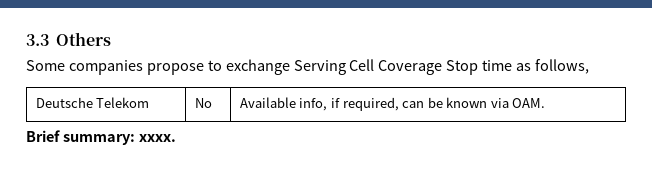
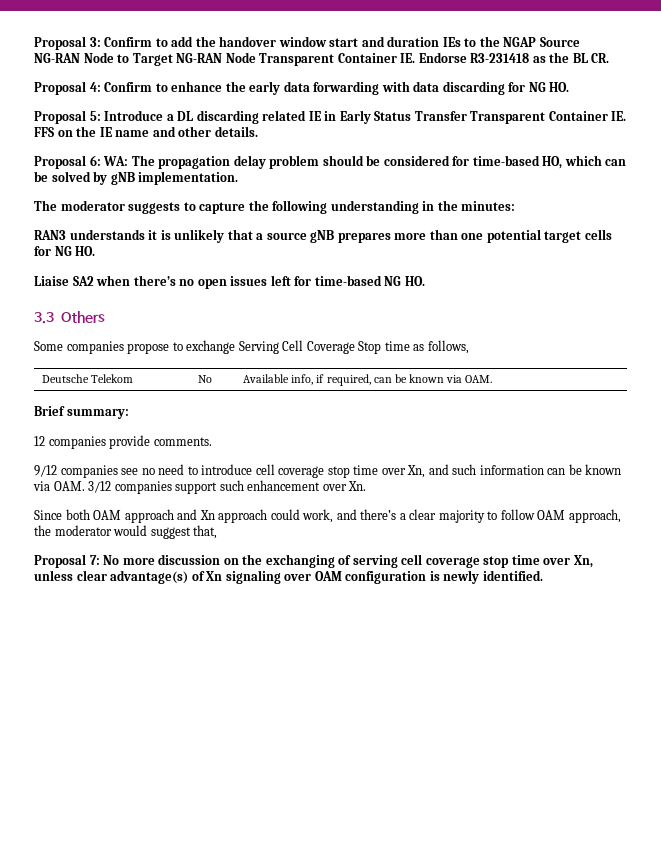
+ Proposal 3: Confirm to add the handover window start and duration IEs to the NGAP Source NG-RAN Node to Target NG-RAN Node Transparent Container IE. Endorse R3-231418 as the BL CR.
+ Proposal 4: Confirm to enhance the early data forwarding with data discarding for NG HO.
+ Proposal 5: Introduce a DL discarding related IE in Early Status Transfer Transparent Container IE. FFS on the IE name and other details.
+ Proposal 6: WA: The propagation delay problem should be considered for time-based HO, which can be solved by gNB implementation.
+ The moderator suggests to capture the following understanding in the minutes:
+ RAN3 understands it is unlikely that a source gNB prepares more than one potential target cells for NG HO.
+ Liaise SA2 when there’s no open issues left for time-based NG HO.
- Brief summary: xxxx.
+ Brief summary:
+ 12 companies provide comments.
+ 9/12 companies see no need to introduce cell coverage stop time over Xn, and such information can be known via OAM. 3/12 companies support such enhancement over Xn.
+ Since both OAM approach and Xn approach could work, and there’s a clear majority to follow OAM approach, the moderator would suggest that,
+ Proposal 7: No more discussion on the exchanging of serving cell coverage stop time over Xn, unless clear advantage(s) of Xn signaling over OAM configuration is newly identified.

